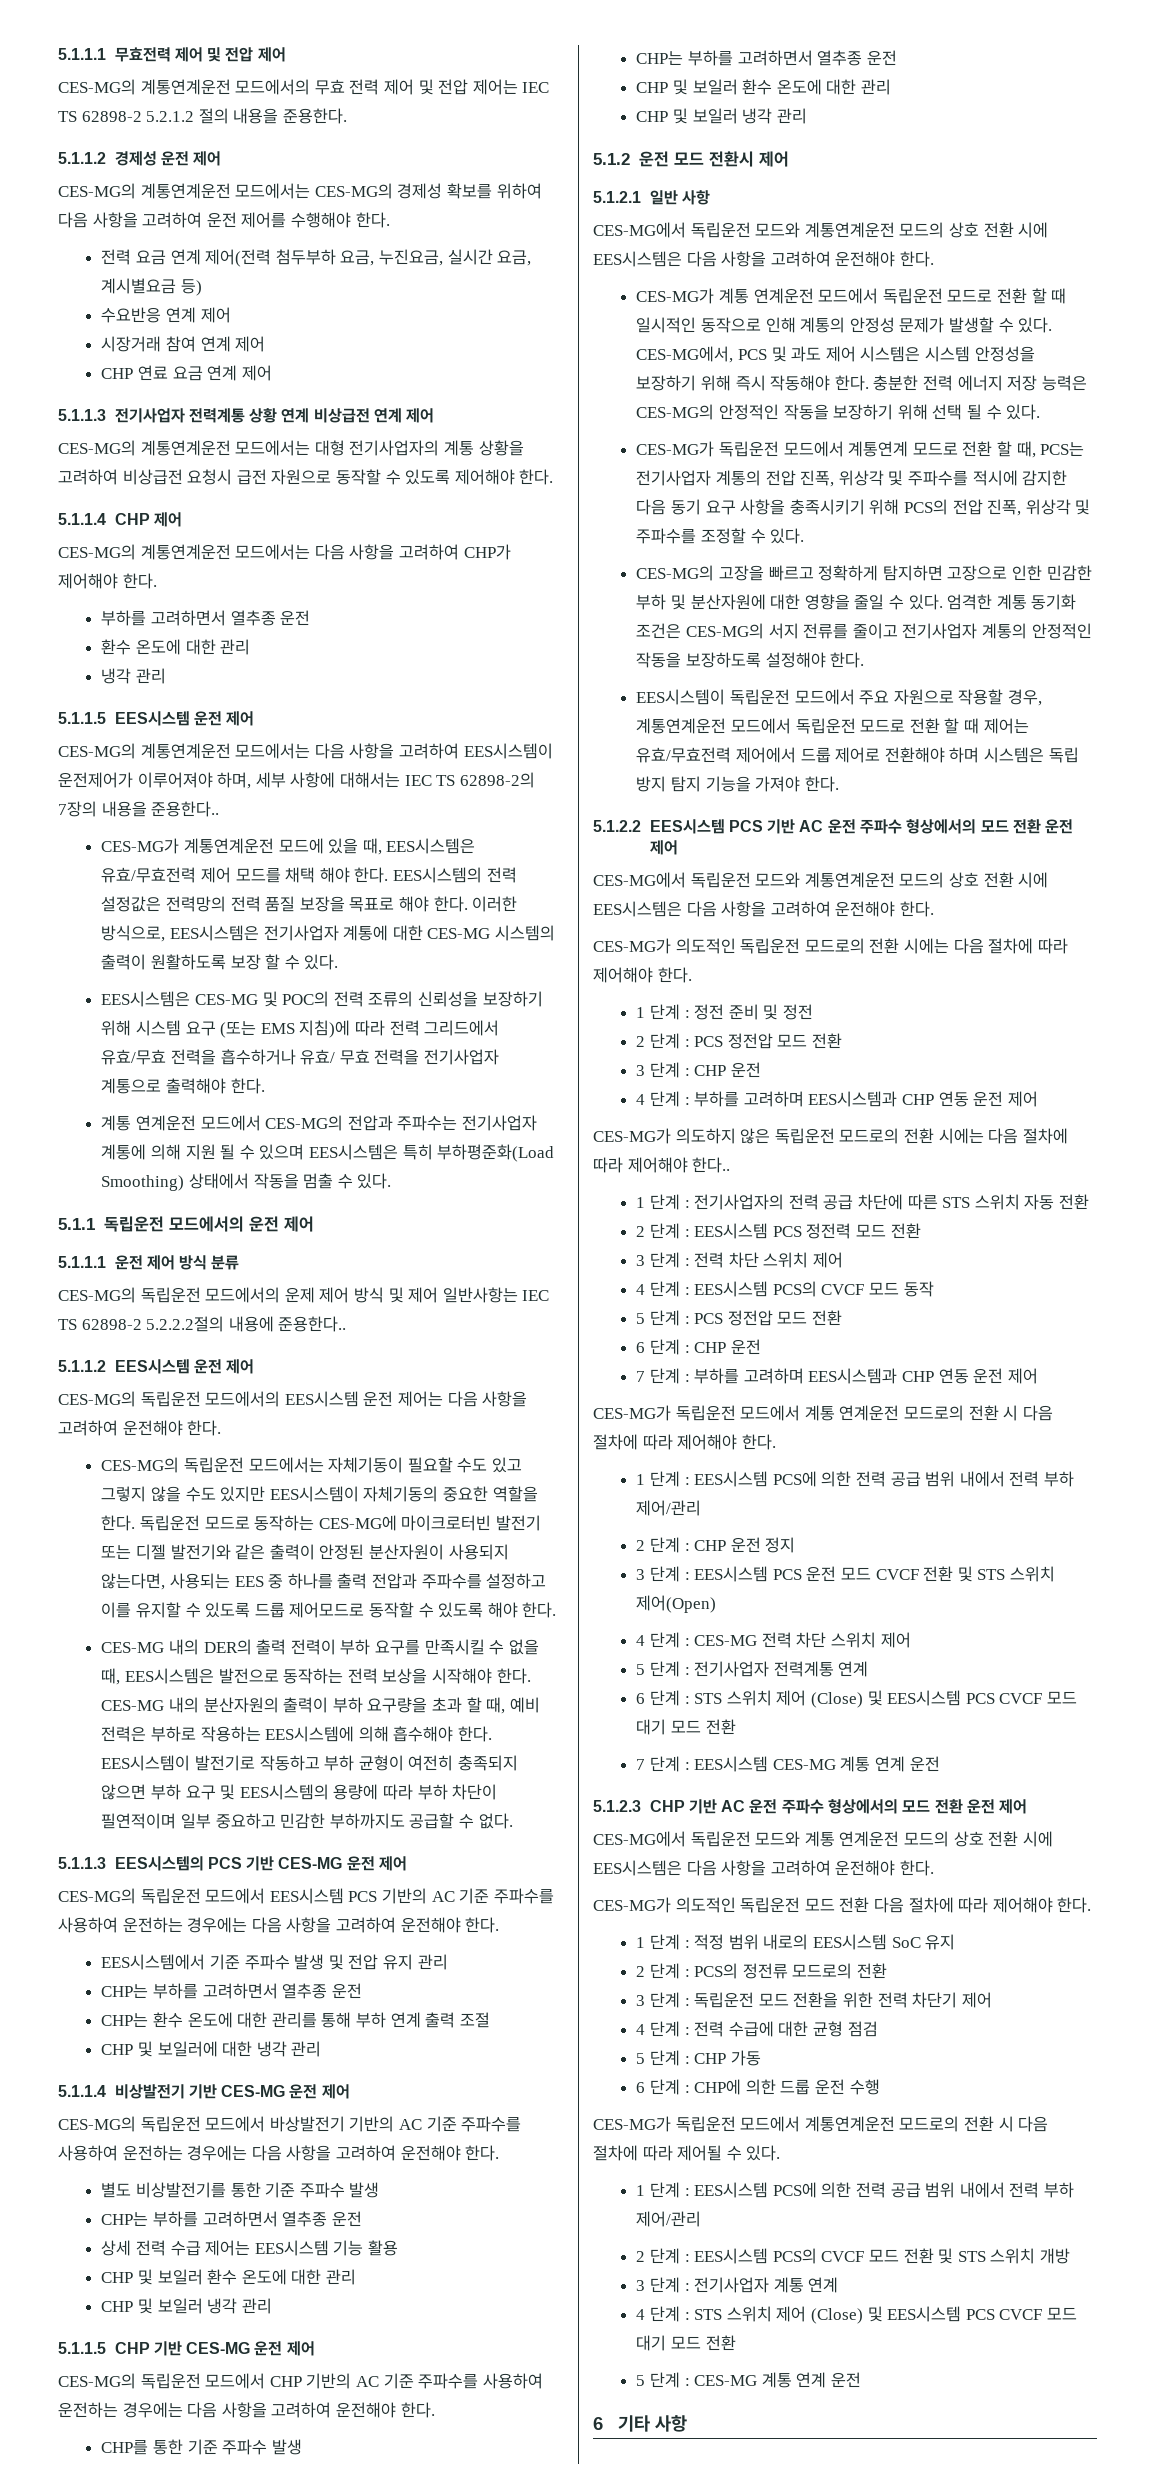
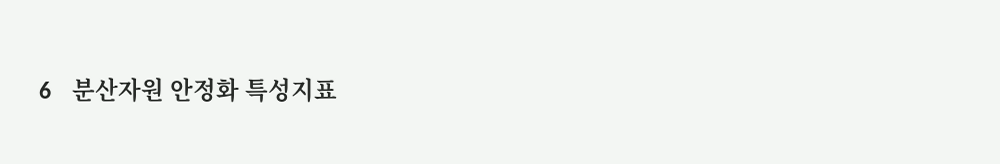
- 5.1.1.1 무효전력 제어 및 전압 제어
- CES-MG의 계통연계운전 모드에서의 무효 전력 제어 및 전압 제어는 IEC TS 62898-2 5.2.1.2 절의 내용을 준용한다.
- 5.1.1.2 경제성 운전 제어
- CES-MG의 계통연계운전 모드에서는 CES-MG의 경제성 확보를 위하여 다음 사항을 고려하여 운전 제어를 수행해야 한다.
- 전력 요금 연계 제어(전력 첨두부하 요금, 누진요금, 실시간 요금, 계시별요금 등)
- 수요반응 연계 제어
- 시장거래 참여 연계 제어
- CHP 연료 요금 연계 제어
- 5.1.1.3 전기사업자 전력계통 상황 연계 비상급전 연계 제어
- CES-MG의 계통연계운전 모드에서는 대형 전기사업자의 계통 상황을 고려하여 비상급전 요청시 급전 자원으로 동작할 수 있도록 제어해야 한다.
- 5.1.1.4 CHP 제어
- CES-MG의 계통연계운전 모드에서는 다음 사항을 고려하여 CHP가 제어해야 한다.
- 부하를 고려하면서 열추종 운전
- 환수 온도에 대한 관리
- 냉각 관리
- 5.1.1.5 EES시스템 운전 제어
- CES-MG의 계통연계운전 모드에서는 다음 사항을 고려하여 EES시스템이 운전제어가 이루어져야 하며, 세부 사항에 대해서는 IEC TS 62898-2의 7장의 내용을 준용한다..
- CES-MG가 계통연계운전 모드에 있을 때, EES시스템은 유효/무효전력 제어 모드를 채택 해야 한다. EES시스템의 전력 설정값은 전력망의 전력 품질 보장을 목표로 해야 한다. 이러한 방식으로, EES시스템은 전기사업자 계통에 대한 CES-MG 시스템의 출력이 원활하도록 보장 할 수 있다.
- EES시스템은 CES-MG 및 POC의 전력 조류의 신뢰성을 보장하기 위해 시스템 요구 (또는 EMS 지침)에 따라 전력 그리드에서 유효/무효 전력을 흡수하거나 유효/ 무효 전력을 전기사업자 계통으로 출력해야 한다.
- 계통 연계운전 모드에서 CES-MG의 전압과 주파수는 전기사업자 계통에 의해 지원 될 수 있으며 EES시스템은 특히 부하평준화(Load Smoothing) 상태에서 작동을 멈출 수 있다.
- 5.1.1 독립운전 모드에서의 운전 제어
- 5.1.1.1 운전 제어 방식 분류
- CES-MG의 독립운전 모드에서의 운제 제어 방식 및 제어 일반사항는 IEC TS 62898-2 5.2.2.2절의 내용에 준용한다..
- 5.1.1.2 EES시스템 운전 제어
- CES-MG의 독립운전 모드에서의 EES시스템 운전 제어는 다음 사항을 고려하여 운전해야 한다.
- CES-MG의 독립운전 모드에서는 자체기동이 필요할 수도 있고 그렇지 않을 수도 있지만 EES시스템이 자체기동의 중요한 역할을 한다. 독립운전 모드로 동작하는 CES-MG에 마이크로터빈 발전기 또는 디젤 발전기와 같은 출력이 안정된 분산자원이 사용되지 않는다면, 사용되는 EES 중 하나를 출력 전압과 주파수를 설정하고 이를 유지할 수 있도록 드룹 제어모드로 동작할 수 있도록 해야 한다.
- CES-MG 내의 DER의 출력 전력이 부하 요구를 만족시킬 수 없을 때, EES시스템은 발전으로 동작하는 전력 보상을 시작해야 한다. CES-MG 내의 분산자원의 출력이 부하 요구량을 초과 할 때, 예비 전력은 부하로 작용하는 EES시스템에 의해 흡수해야 한다. EES시스템이 발전기로 작동하고 부하 균형이 여전히 충족되지 않으면 부하 요구 및 EES시스템의 용량에 따라 부하 차단이 필연적이며 일부 중요하고 민감한 부하까지도 공급할 수 없다.
- 5.1.1.3 EES시스템의 PCS 기반 CES-MG 운전 제어
- CES-MG의 독립운전 모드에서 EES시스템 PCS 기반의 AC 기준 주파수를 사용하여 운전하는 경우에는 다음 사항을 고려하여 운전해야 한다.
- EES시스템에서 기준 주파수 발생 및 전압 유지 관리
- CHP는 부하를 고려하면서 열추종 운전
- CHP는 환수 온도에 대한 관리를 통해 부하 연계 출력 조절
- CHP 및 보일러에 대한 냉각 관리
- 5.1.1.4 비상발전기 기반 CES-MG 운전 제어
- CES-MG의 독립운전 모드에서 바상발전기 기반의 AC 기준 주파수를 사용하여 운전하는 경우에는 다음 사항을 고려하여 운전해야 한다.
- 별도 비상발전기를 통한 기준 주파수 발생
- CHP는 부하를 고려하면서 열추종 운전
- 상세 전력 수급 제어는 EES시스템 기능 활용
- CHP 및 보일러 환수 온도에 대한 관리
- CHP 및 보일러 냉각 관리
- 5.1.1.5 CHP 기반 CES-MG 운전 제어
- CES-MG의 독립운전 모드에서 CHP 기반의 AC 기준 주파수를 사용하여 운전하는 경우에는 다음 사항을 고려하여 운전해야 한다.
- CHP를 통한 기준 주파수 발생
- CHP는 부하를 고려하면서 열추종 운전
- CHP 및 보일러 환수 온도에 대한 관리
- CHP 및 보일러 냉각 관리
- 5.1.2 운전 모드 전환시 제어
- 5.1.2.1 일반 사항
- CES-MG에서 독립운전 모드와 계통연계운전 모드의 상호 전환 시에 EES시스템은 다음 사항을 고려하여 운전해야 한다.
- CES-MG가 계통 연계운전 모드에서 독립운전 모드로 전환 할 때 일시적인 동작으로 인해 계통의 안정성 문제가 발생할 수 있다. CES-MG에서, PCS 및 과도 제어 시스템은 시스템 안정성을 보장하기 위해 즉시 작동해야 한다. 충분한 전력 에너지 저장 능력은 CES-MG의 안정적인 작동을 보장하기 위해 선택 될 수 있다.
- CES-MG가 독립운전 모드에서 계통연계 모드로 전환 할 때, PCS는 전기사업자 계통의 전압 진폭, 위상각 및 주파수를 적시에 감지한 다음 동기 요구 사항을 충족시키기 위해 PCS의 전압 진폭, 위상각 및 주파수를 조정할 수 있다.
- CES-MG의 고장을 빠르고 정확하게 탐지하면 고장으로 인한 민감한 부하 및 분산자원에 대한 영향을 줄일 수 있다. 엄격한 계통 동기화 조건은 CES-MG의 서지 전류를 줄이고 전기사업자 계통의 안정적인 작동을 보장하도록 설정해야 한다.
- EES시스템이 독립운전 모드에서 주요 자원으로 작용할 경우, 계통연계운전 모드에서 독립운전 모드로 전환 할 때 제어는 유효/무효전력 제어에서 드룹 제어로 전환해야 하며 시스템은 독립 방지 탐지 기능을 가져야 한다.
- 5.1.2.2 EES시스템 PCS 기반 AC 운전 주파수 형상에서의 모드 전환 운전 제어
- CES-MG에서 독립운전 모드와 계통연계운전 모드의 상호 전환 시에 EES시스템은 다음 사항을 고려하여 운전해야 한다.
- CES-MG가 의도적인 독립운전 모드로의 전환 시에는 다음 절차에 따라 제어해야 한다.
- 1 단계 : 정전 준비 및 정전
- 2 단계 : PCS 정전압 모드 전환
- 3 단계 : CHP 운전
- 4 단계 : 부하를 고려하며 EES시스템과 CHP 연동 운전 제어
- CES-MG가 의도하지 않은 독립운전 모드로의 전환 시에는 다음 절차에 따라 제어해야 한다..
- 1 단계 : 전기사업자의 전력 공급 차단에 따른 STS 스위치 자동 전환
- 2 단계 : EES시스템 PCS 정전력 모드 전환
- 3 단계 : 전력 차단 스위치 제어
- 4 단계 : EES시스템 PCS의 CVCF 모드 동작
- 5 단계 : PCS 정전압 모드 전환
- 6 단계 : CHP 운전
- 7 단계 : 부하를 고려하며 EES시스템과 CHP 연동 운전 제어
- CES-MG가 독립운전 모드에서 계통 연계운전 모드로의 전환 시 다음 절차에 따라 제어해야 한다.
- 1 단계 : EES시스템 PCS에 의한 전력 공급 범위 내에서 전력 부하 제어/관리
- 2 단계 : CHP 운전 정지
- 3 단계 : EES시스템 PCS 운전 모드 CVCF 전환 및 STS 스위치 제어(Open)
- 4 단계 : CES-MG 전력 차단 스위치 제어
- 5 단계 : 전기사업자 전력계통 연계
- 6 단계 : STS 스위치 제어 (Close) 및 EES시스템 PCS CVCF 모드 대기 모드 전환
- 7 단계 : EES시스템 CES-MG 계통 연계 운전
- 5.1.2.3 CHP 기반 AC 운전 주파수 형상에서의 모드 전환 운전 제어
- CES-MG에서 독립운전 모드와 계통 연계운전 모드의 상호 전환 시에 EES시스템은 다음 사항을 고려하여 운전해야 한다.
- CES-MG가 의도적인 독립운전 모드 전환 다음 절차에 따라 제어해야 한다.
- 1 단계 : 적정 범위 내로의 EES시스템 SoC 유지
- 2 단계 : PCS의 정전류 모드로의 전환
- 3 단계 : 독립운전 모드 전환을 위한 전력 차단기 제어
- 4 단계 : 전력 수급에 대한 균형 점검
- 5 단계 : CHP 가동
- 6 단계 : CHP에 의한 드룹 운전 수행
- CES-MG가 독립운전 모드에서 계통연계운전 모드로의 전환 시 다음 절차에 따라 제어될 수 있다.
- 1 단계 : EES시스템 PCS에 의한 전력 공급 범위 내에서 전력 부하 제어/관리
- 2 단계 : EES시스템 PCS의 CVCF 모드 전환 및 STS 스위치 개방
- 3 단계 : 전기사업자 계통 연계
- 4 단계 : STS 스위치 제어 (Close) 및 EES시스템 PCS CVCF 모드 대기 모드 전환
- 5 단계 : CES-MG 계통 연계 운전
- 6 기타 사항
+ 6 분산자원 안정화 특성지표

